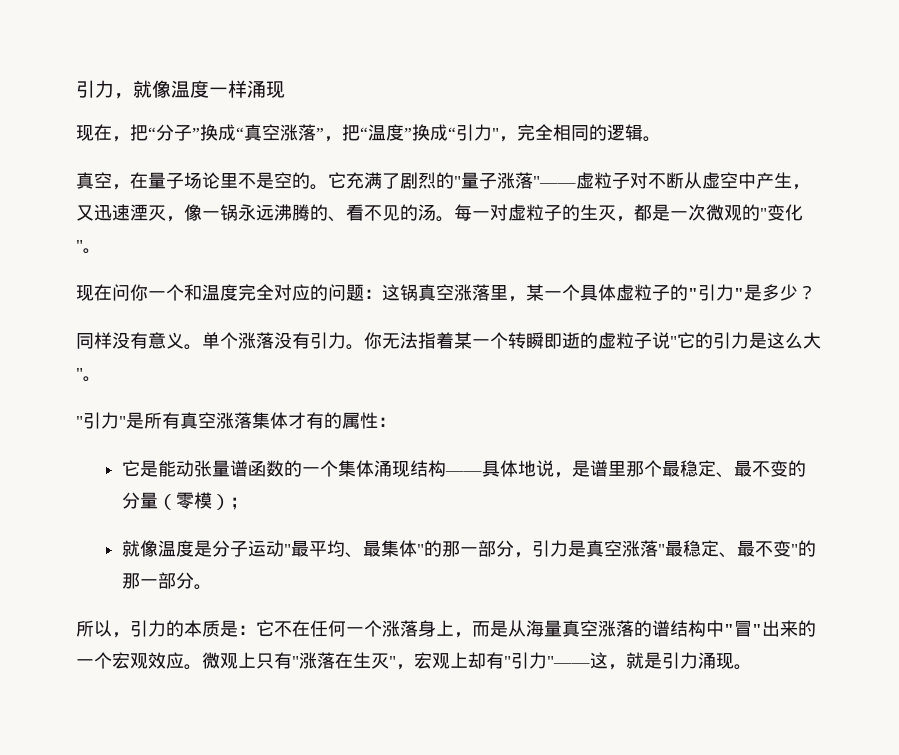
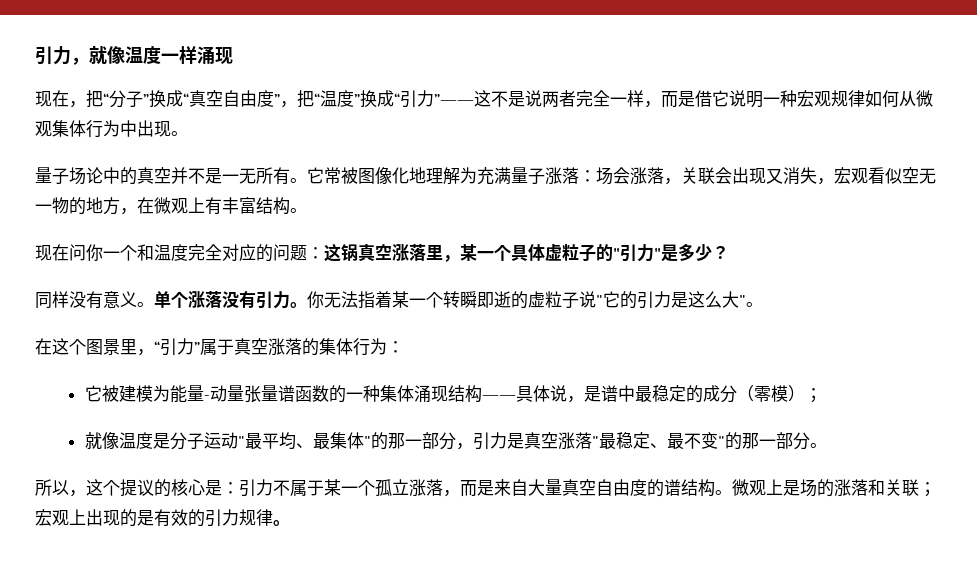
- 现在，把“分子”换成“真空涨落”，把“温度”换成“引力"，完全相同的逻辑。
- 真空，在量子场论里不是空的。它充满了剧烈的"量子涨落"——虚粒子对不断从虚空中产生，又迅速湮灭，像一锅永远沸腾的、看不见的汤。每一对虚粒子的生灭，都是一次微观的"变化"。
+ 现在，把“分子”换成“真空自由度”，把“温度”换成“引力”——这不是说两者完全一样，而是借它说明一种宏观规律如何从微观集体行为中出现。
+ 量子场论中的真空并不是一无所有。它常被图像化地理解为充满量子涨落：场会涨落，关联会出现又消失，宏观看似空无一物的地方，在微观上有丰富结构。
- "引力"是所有真空涨落集体才有的属性：
- 它是能动张量谱函数的一个集体涌现结构——具体地说，是谱里那个最稳定、最不变的分量（零模）；
+ 在这个图景里，“引力”属于真空涨落的集体行为：
+ 它被建模为能量-动量张量谱函数的一种集体涌现结构——具体说，是谱中最稳定的成分（零模）；
- 所以，引力的本质是：它不在任何一个涨落身上，而是从海量真空涨落的谱结构中"冒"出来的一个宏观效应。微观上只有"涨落在生灭"，宏观上却有"引力"——这，就是引力涌现。
+ 所以，这个提议的核心是：引力不属于某一个孤立涨落，而是来自大量真空自由度的谱结构。微观上是场的涨落和关联；宏观上出现的是有效的引力规律。

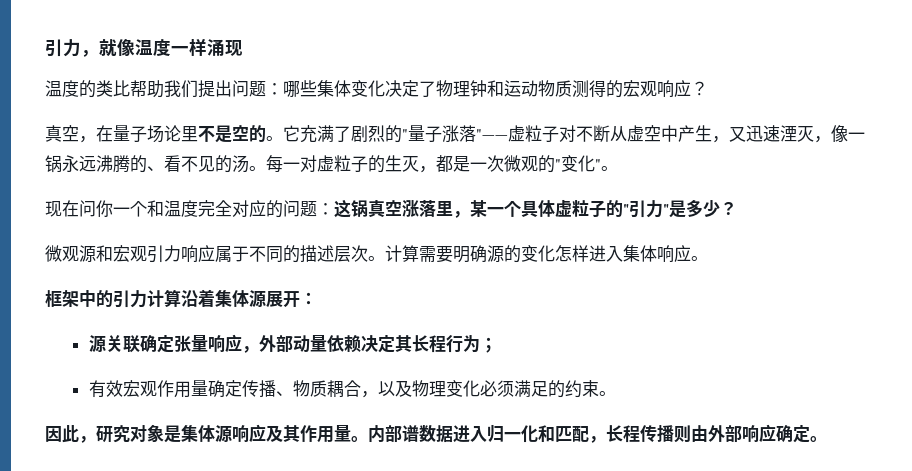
- 现在，把“分子”换成“真空自由度”，把“温度”换成“引力”——这不是说两者完全一样，而是借它说明一种宏观规律如何从微观集体行为中出现。
- 量子场论中的真空并不是一无所有。它常被图像化地理解为充满量子涨落：场会涨落，关联会出现又消失，宏观看似空无一物的地方，在微观上有丰富结构。
+ 温度的类比帮助我们提出问题：哪些集体变化决定了物理钟和运动物质测得的宏观响应？
+ 真空，在量子场论里不是空的。它充满了剧烈的"量子涨落"——虚粒子对不断从虚空中产生，又迅速湮灭，像一锅永远沸腾的、看不见的汤。每一对虚粒子的生灭，都是一次微观的"变化"。
- 同样没有意义。单个涨落没有引力。你无法指着某一个转瞬即逝的虚粒子说"它的引力是这么大"。
- 在这个图景里，“引力”属于真空涨落的集体行为：
- 它被建模为能量-动量张量谱函数的一种集体涌现结构——具体说，是谱中最稳定的成分（零模）；
- 就像温度是分子运动"最平均、最集体"的那一部分，引力是真空涨落"最稳定、最不变"的那一部分。
- 所以，这个提议的核心是：引力不属于某一个孤立涨落，而是来自大量真空自由度的谱结构。微观上是场的涨落和关联；宏观上出现的是有效的引力规律。
+ 微观源和宏观引力响应属于不同的描述层次。计算需要明确源的变化怎样进入集体响应。
+ 框架中的引力计算沿着集体源展开：
+ 源关联确定张量响应，外部动量依赖决定其长程行为；
+ 有效宏观作用量确定传播、物质耦合，以及物理变化必须满足的约束。
+ 因此，研究对象是集体源响应及其作用量。内部谱数据进入归一化和匹配，长程传播则由外部响应确定。

